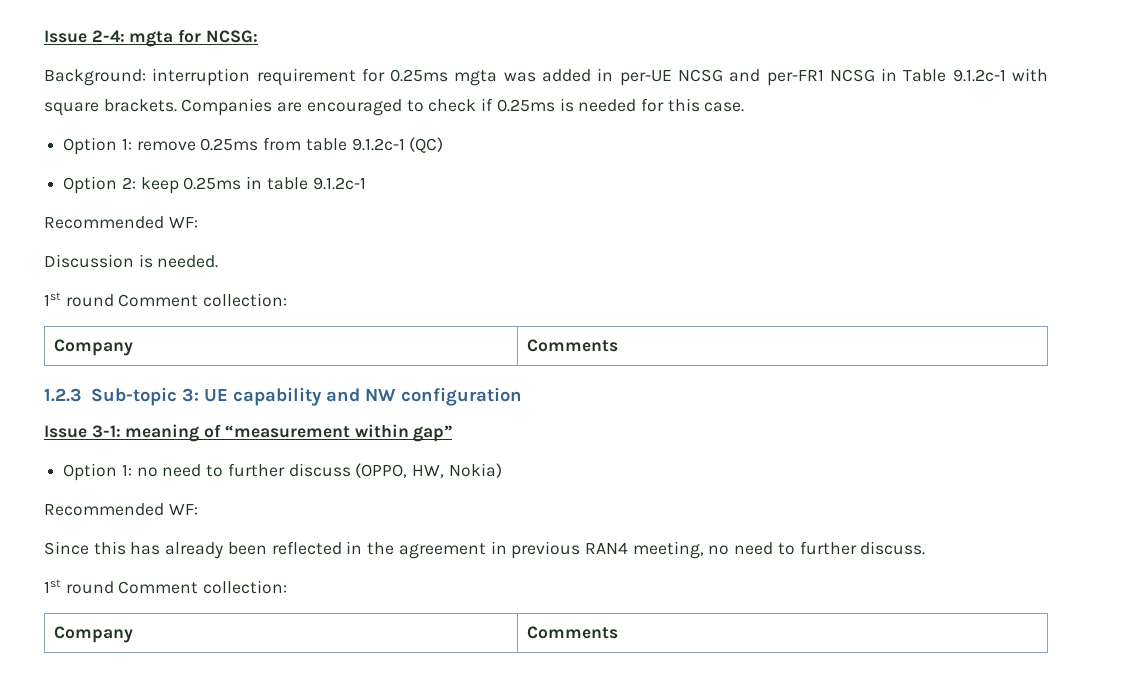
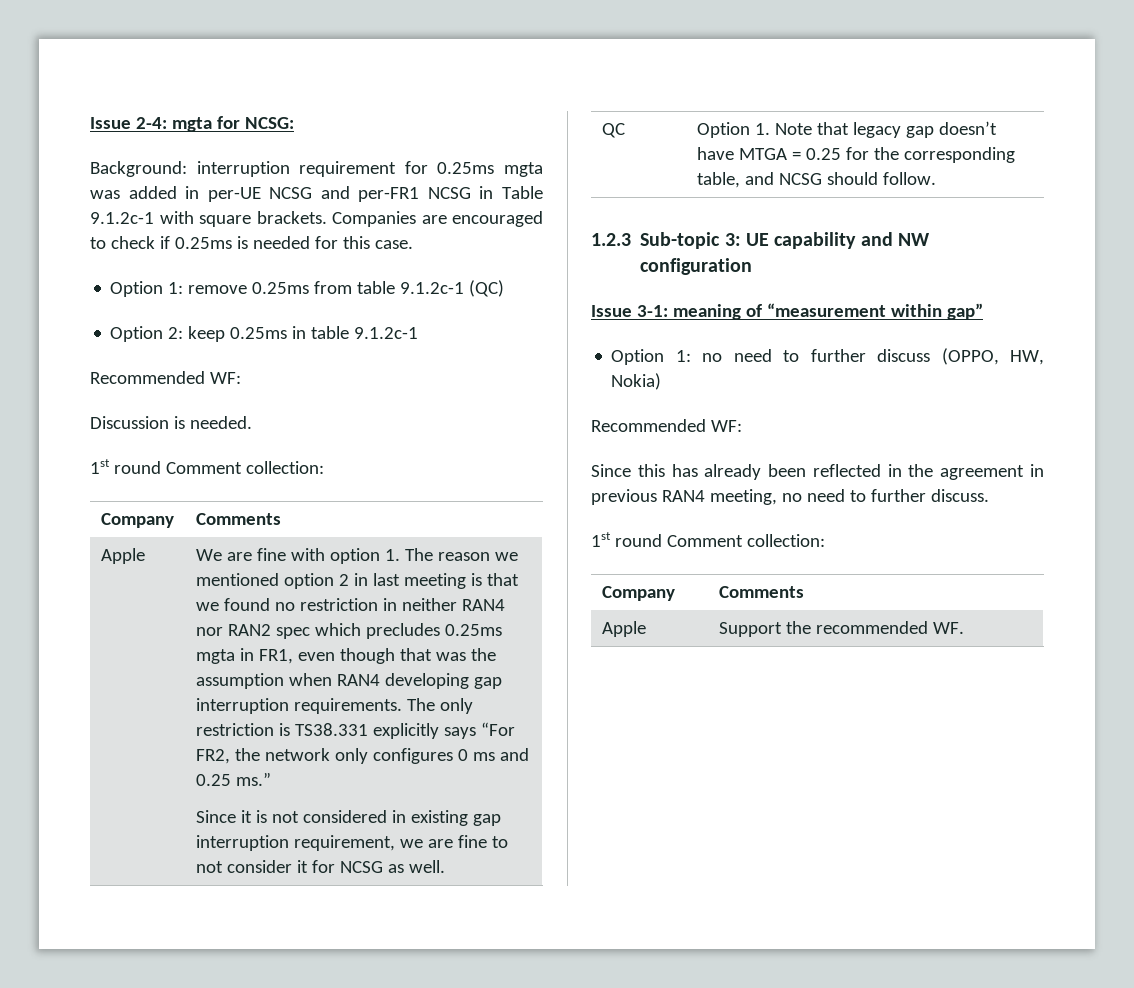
+ Apple | We are fine with option 1. The reason we mentioned option 2 in last meeting is that we found no restriction in neither RAN4 nor RAN2 spec which precludes 0.25ms mgta in FR1, even though that was the assumption when RAN4 developing gap interruption requirements. The only restriction is TS38.331 explicitly says “For FR2, the network only configures 0 ms and 0.25 ms.”
+ Since it is not considered in existing gap interruption requirement, we are fine to not consider it for NCSG as well.
+ QC | Option 1. Note that legacy gap doesn’t have MTGA = 0.25 for the corresponding table, and NCSG should follow.
+ Apple | Support the recommended WF.

